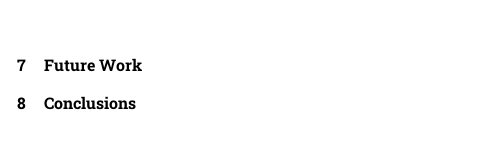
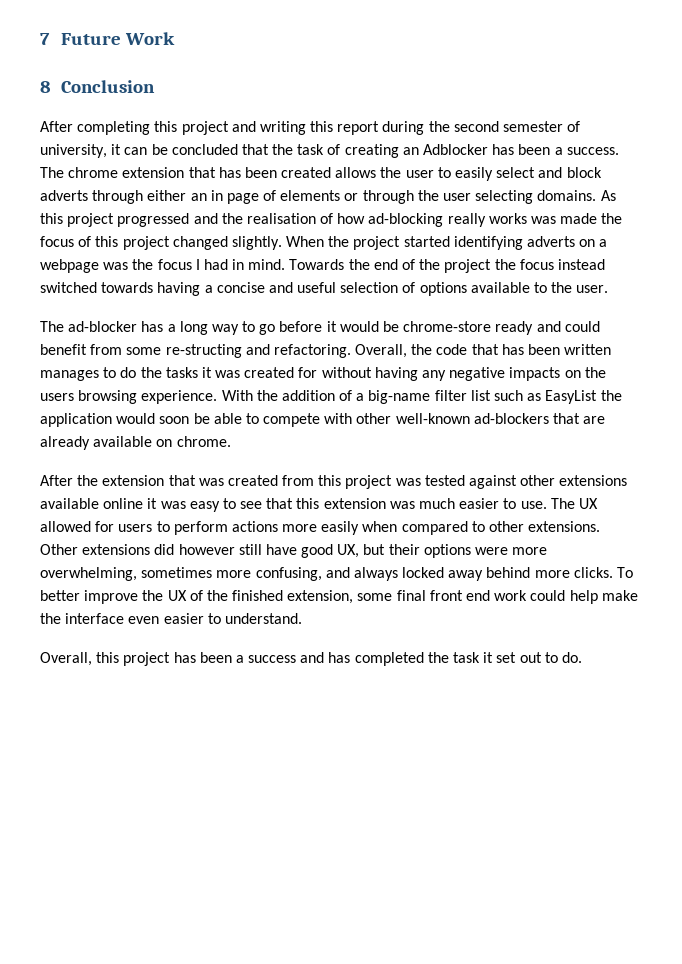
- 8 Conclusions
+ 8 Conclusion
+ After completing this project and writing this report during the second semester of university, it can be concluded that the task of creating an Adblocker has been a success. The chrome extension that has been created allows the user to easily select and block adverts through either an in page of elements or through the user selecting domains. As this project progressed and the realisation of how ad-blocking really works was made the focus of this project changed slightly. When the project started identifying adverts on a webpage was the focus I had in mind. Towards the end of the project the focus instead switched towards having a concise and useful selection of options available to the user.
+ The ad-blocker has a long way to go before it would be chrome-store ready and could benefit from some re-structing and refactoring. Overall, the code that has been written manages to do the tasks it was created for without having any negative impacts on the users browsing experience. With the addition of a big-name filter list such as EasyList the application would soon be able to compete with other well-known ad-blockers that are already available on chrome.
+ After the extension that was created from this project was tested against other extensions available online it was easy to see that this extension was much easier to use. The UX allowed for users to perform actions more easily when compared to other extensions. Other extensions did however still have good UX, but their options were more overwhelming, sometimes more confusing, and always locked away behind more clicks. To better improve the UX of the finished extension, some final front end work could help make the interface even easier to understand.
+ Overall, this project has been a success and has completed the task it set out to do.

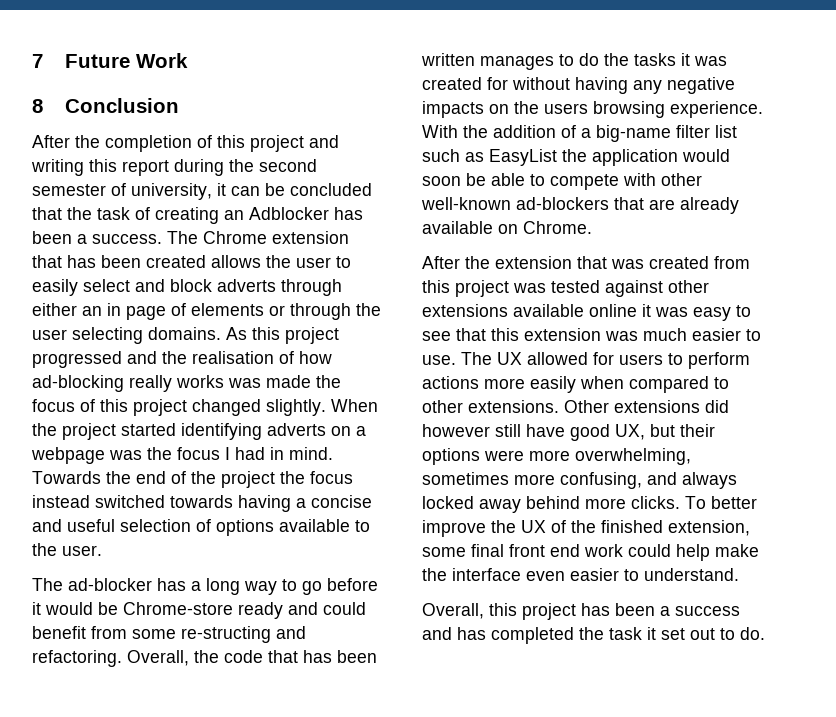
- After completing this project and writing this report during the second semester of university, it can be concluded that the task of creating an Adblocker has been a success.
+ After the completion of this project and writing this report during the second semester of university, it can be concluded that the task of creating an Adblocker has been a success.
- The chrome extension that has been created allows the user to easily select and block adverts through either an in page of elements or through the user selecting domains.
+ The Chrome extension that has been created allows the user to easily select and block adverts through either an in page of elements or through the user selecting domains.
- The ad-blocker has a long way to go before it would be chrome-store ready and could benefit from some re-structing and refactoring.
+ The ad-blocker has a long way to go before it would be Chrome-store ready and could benefit from some re-structing and refactoring.
- With the addition of a big-name filter list such as EasyList the application would soon be able to compete with other well-known ad-blockers that are already available on chrome.
+ With the addition of a big-name filter list such as EasyList the application would soon be able to compete with other well-known ad-blockers that are already available on Chrome.

